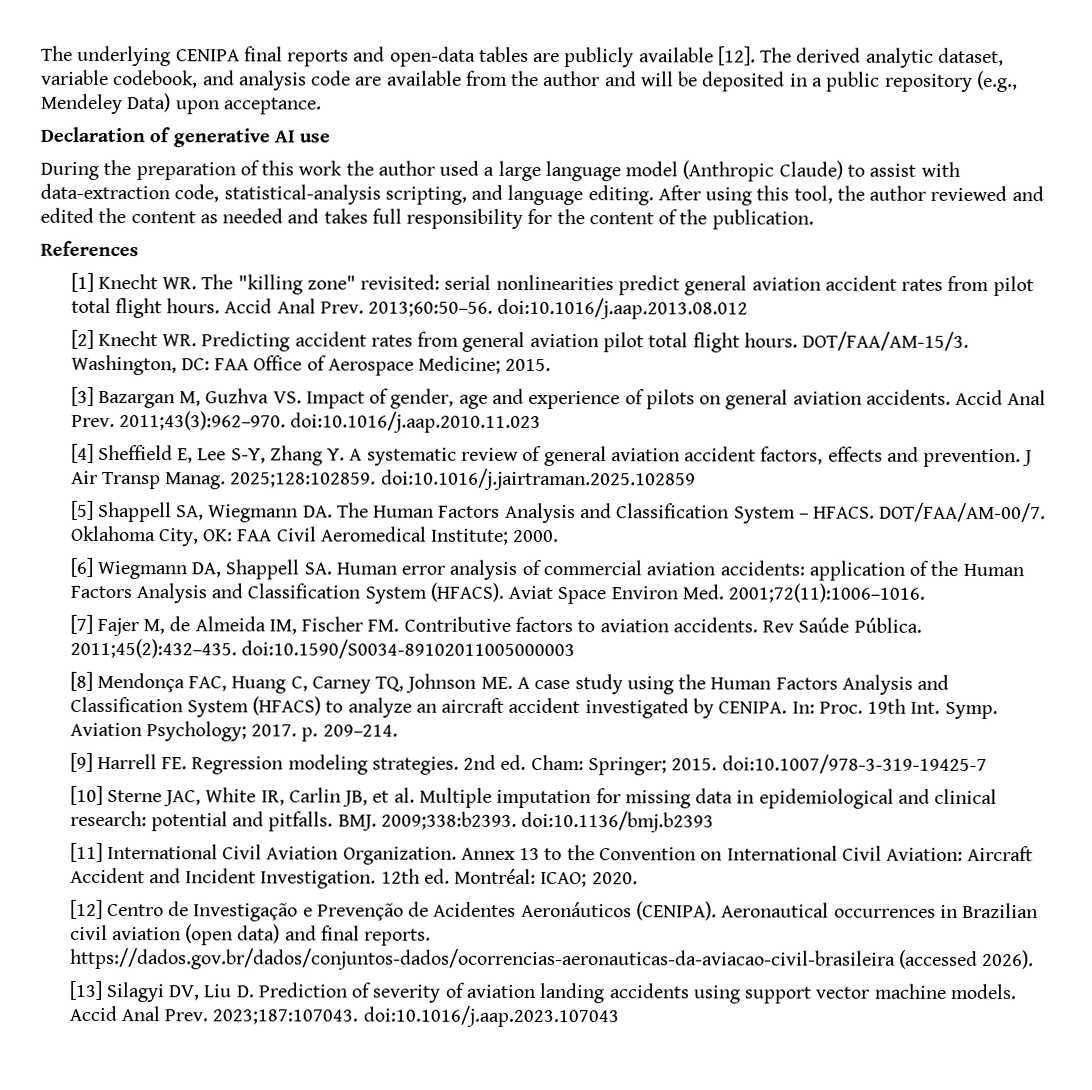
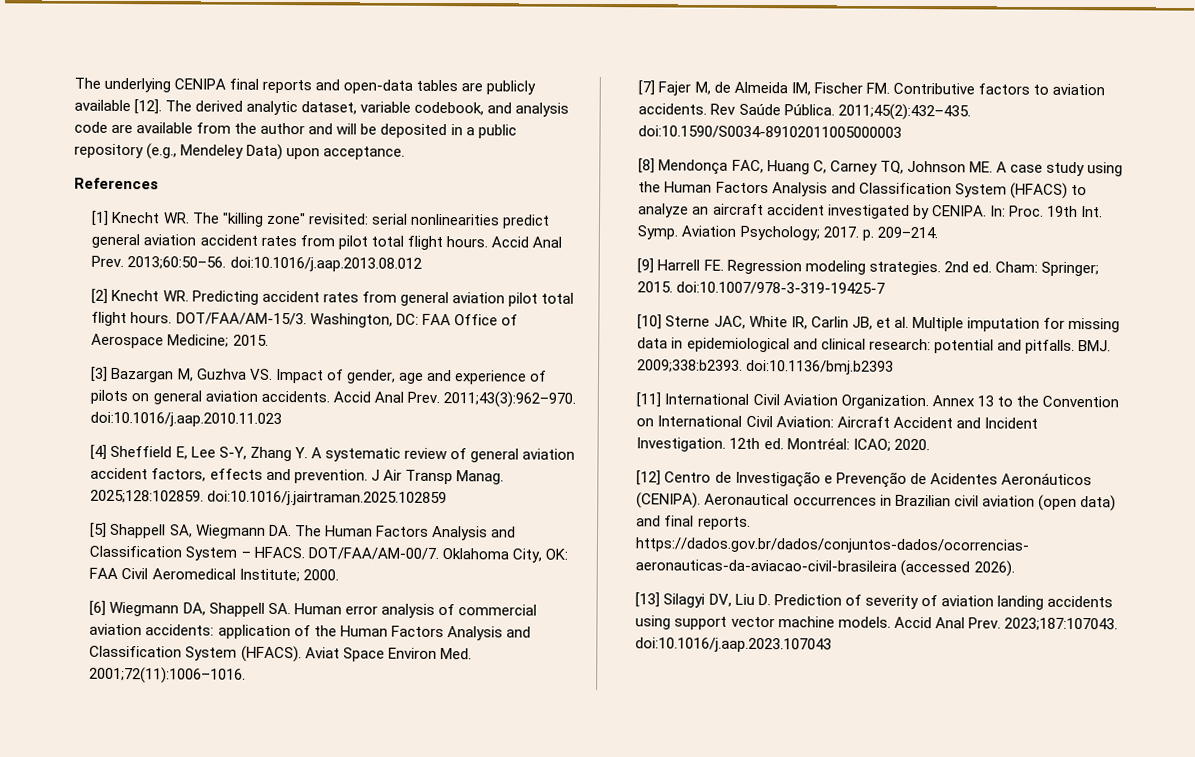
- Declaration of generative AI use
- During the preparation of this work the author used a large language model (Anthropic Claude) to assist with data-extraction code, statistical-analysis scripting, and language editing. After using this tool, the author reviewed and edited the content as needed and takes full responsibility for the content of the publication.

